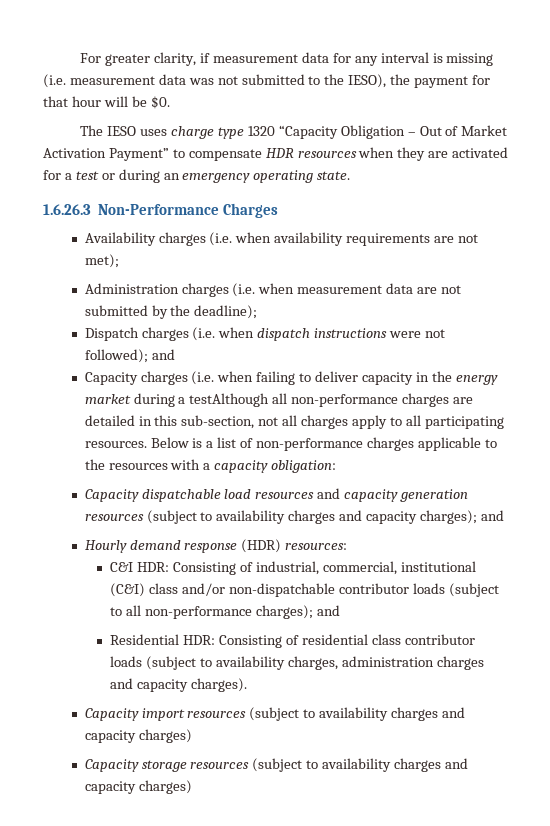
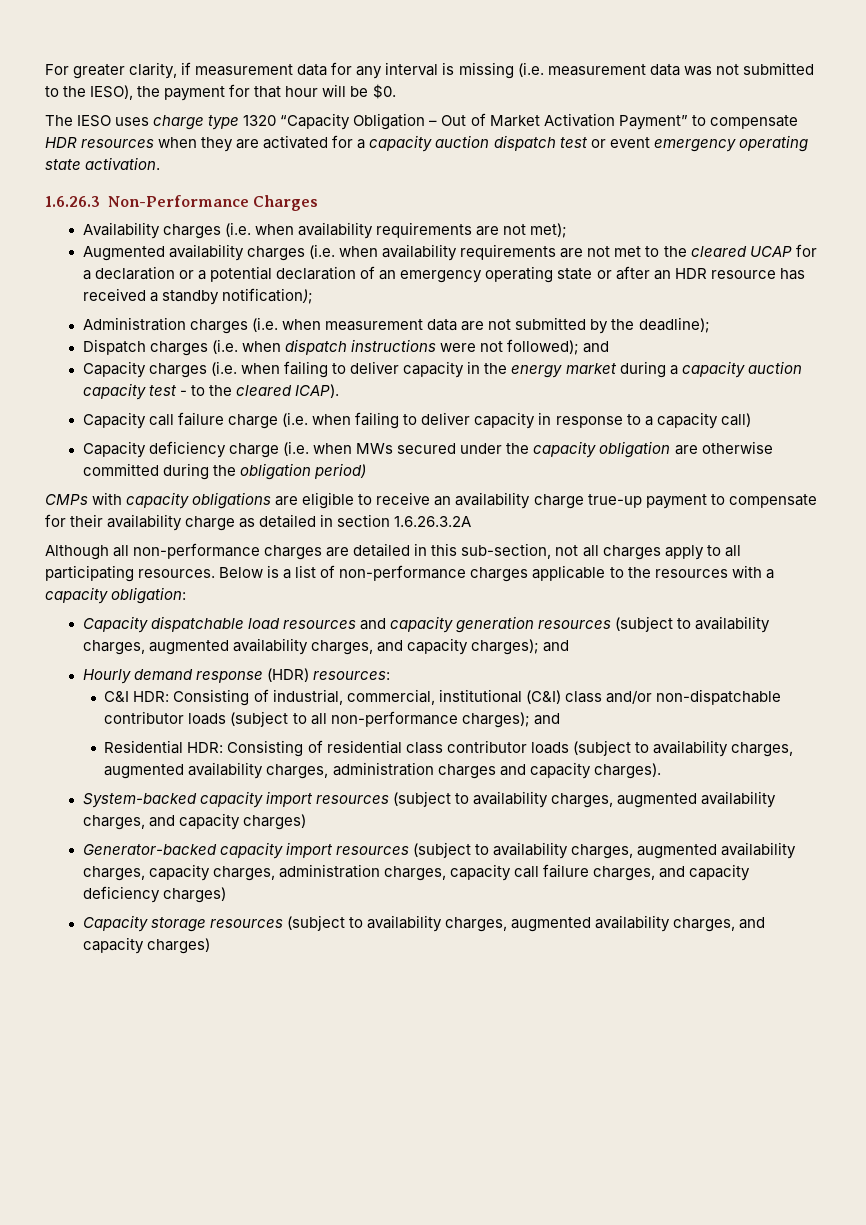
- The IESO uses charge type 1320 “Capacity Obligation – Out of Market Activation Payment” to compensate HDR resources when they are activated for a test or during an emergency operating state.
+ The IESO uses charge type 1320 “Capacity Obligation – Out of Market Activation Payment” to compensate HDR resources when they are activated for a capacity auction dispatch test or event emergency operating state activation.
+ Augmented availability charges (i.e. when availability requirements are not met to the cleared UCAP for a declaration or a potential declaration of an emergency operating state or after an HDR resource has received a standby notification);
- Capacity charges (i.e. when failing to deliver capacity in the energy market during a testAlthough all non-performance charges are detailed in this sub-section, not all charges apply to all participating resources.
+ Capacity charges (i.e. when failing to deliver capacity in the energy market during a capacity auction capacity test - to the cleared ICAP).
+ Capacity call failure charge (i.e. when failing to deliver capacity in response to a capacity call)
+ Capacity deficiency charge (i.e. when MWs secured under the capacity obligation are otherwise committed during the obligation period)
+ CMPs with capacity obligations are eligible to receive an availability charge true-up payment to compensate for their availability charge as detailed in section 1.6.26.3.2A
+ Although all non-performance charges are detailed in this sub-section, not all charges apply to all participating resources.
- Capacity dispatchable load resources and capacity generation resources (subject to availability charges and capacity charges); and
+ Capacity dispatchable load resources and capacity generation resources (subject to availability charges, augmented availability charges, and capacity charges); and
- Residential HDR: Consisting of residential class contributor loads (subject to availability charges, administration charges and capacity charges).
+ Residential HDR: Consisting of residential class contributor loads (subject to availability charges, augmented availability charges, administration charges and capacity charges).
- Capacity import resources (subject to availability charges and capacity charges)
+ System-backed capacity import resources (subject to availability charges, augmented availability charges, and capacity charges)
+ Generator-backed capacity import resources (subject to availability charges, augmented availability charges, capacity charges, administration charges, capacity call failure charges, and capacity deficiency charges)
- Capacity storage resources (subject to availability charges and capacity charges)
+ Capacity storage resources (subject to availability charges, augmented availability charges, and capacity charges)

